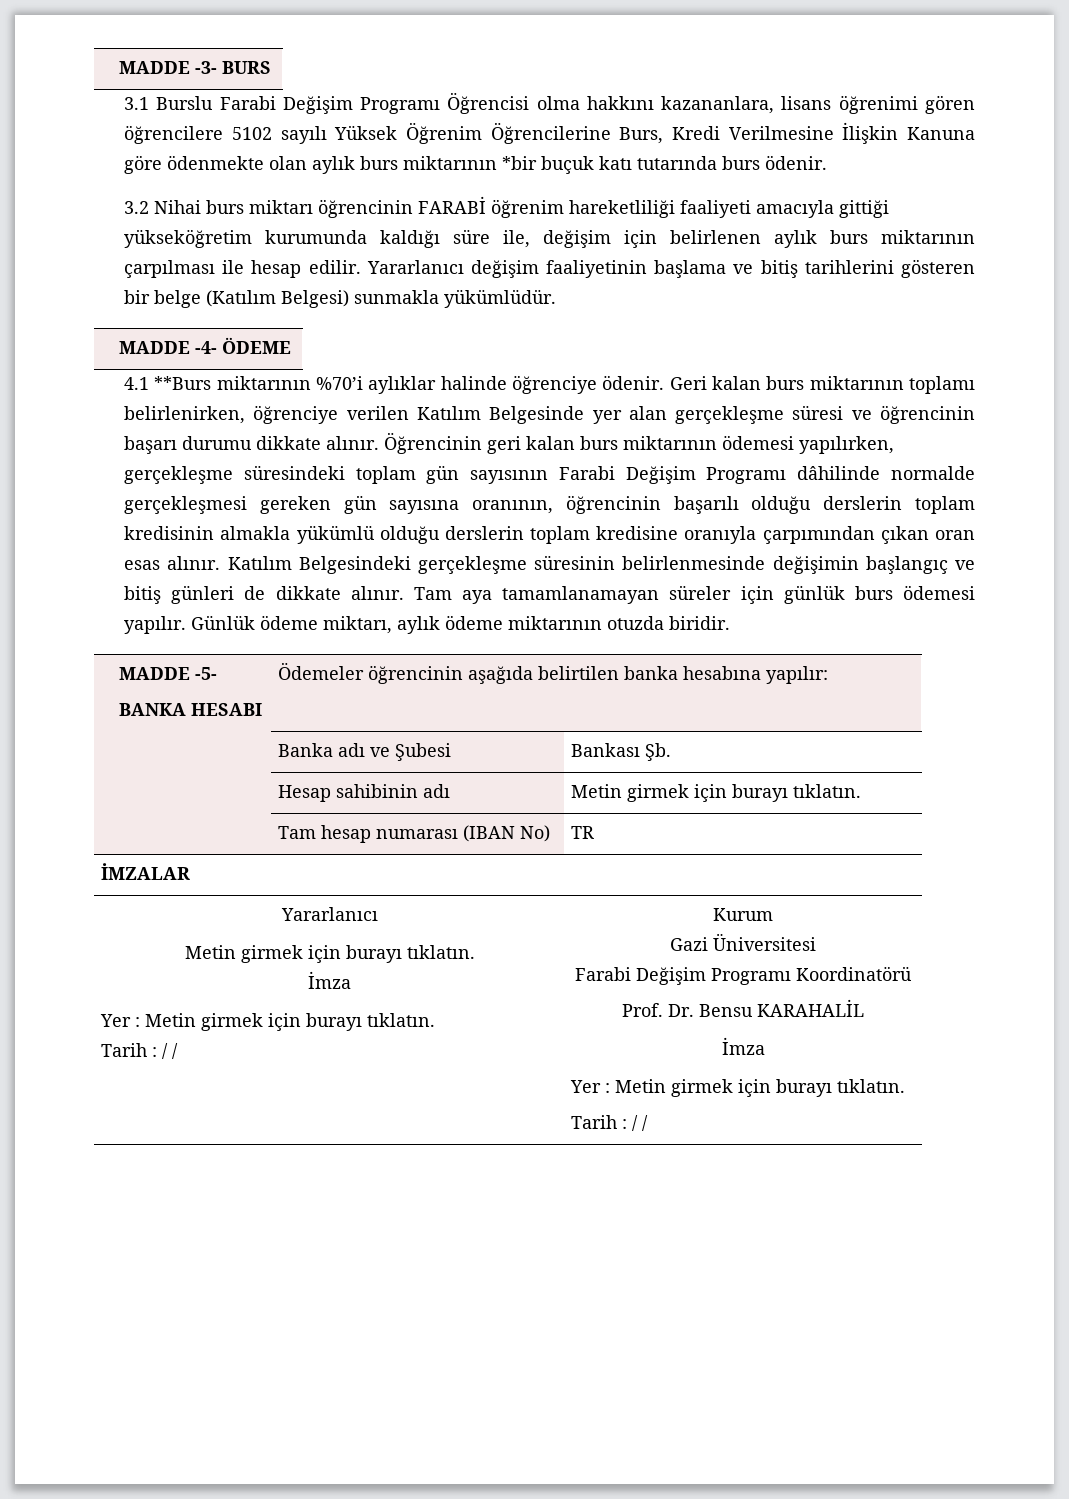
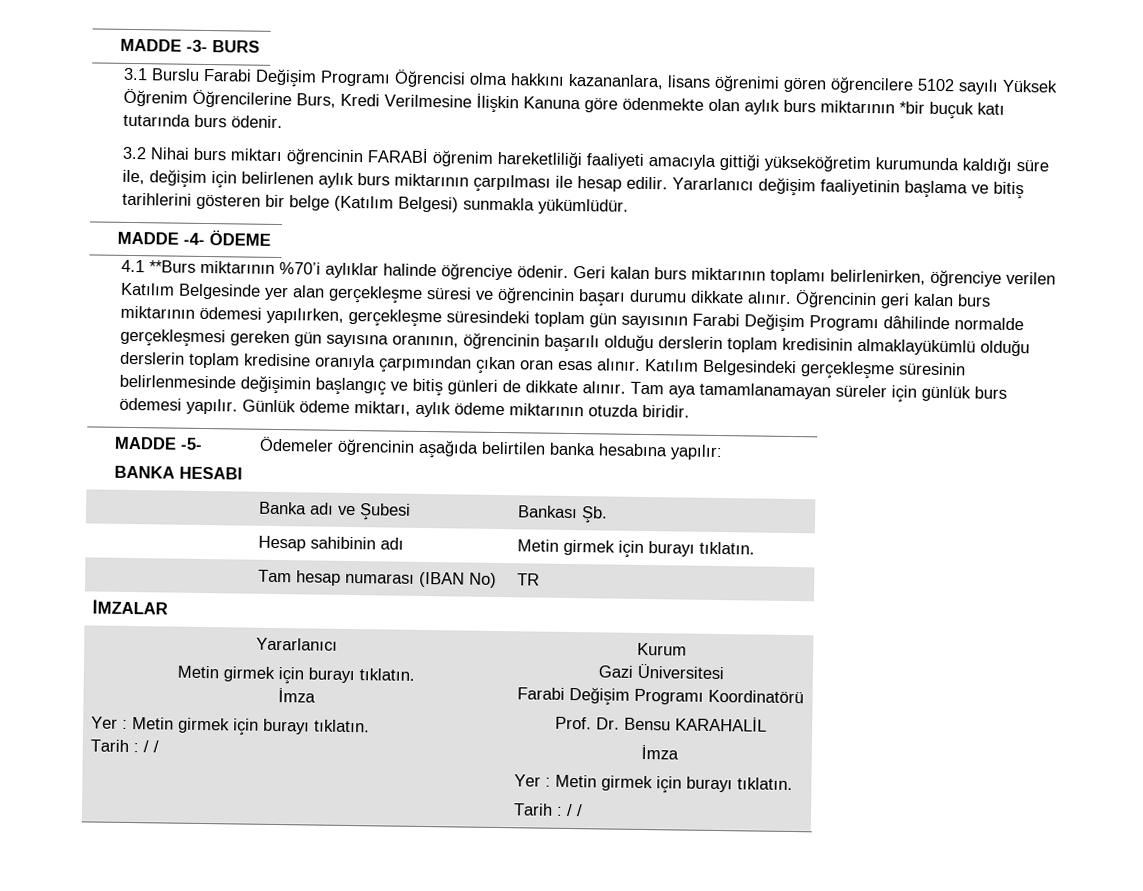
- Öğrencinin geri kalan burs miktarının ödemesi yapılırken, gerçekleşme süresindeki toplam gün sayısının Farabi Değişim Programı dâhilinde normalde gerçekleşmesi gereken gün sayısına oranının, öğrencinin başarılı olduğu derslerin toplam kredisinin almakla yükümlü olduğu derslerin toplam kredisine oranıyla çarpımından çıkan oran esas alınır.
+ Öğrencinin geri kalan burs miktarının ödemesi yapılırken, gerçekleşme süresindeki toplam gün sayısının Farabi Değişim Programı dâhilinde normalde gerçekleşmesi gereken gün sayısına oranının, öğrencinin başarılı olduğu derslerin toplam kredisinin almaklayükümlü olduğu derslerin toplam kredisine oranıyla çarpımından çıkan oran esas alınır.

